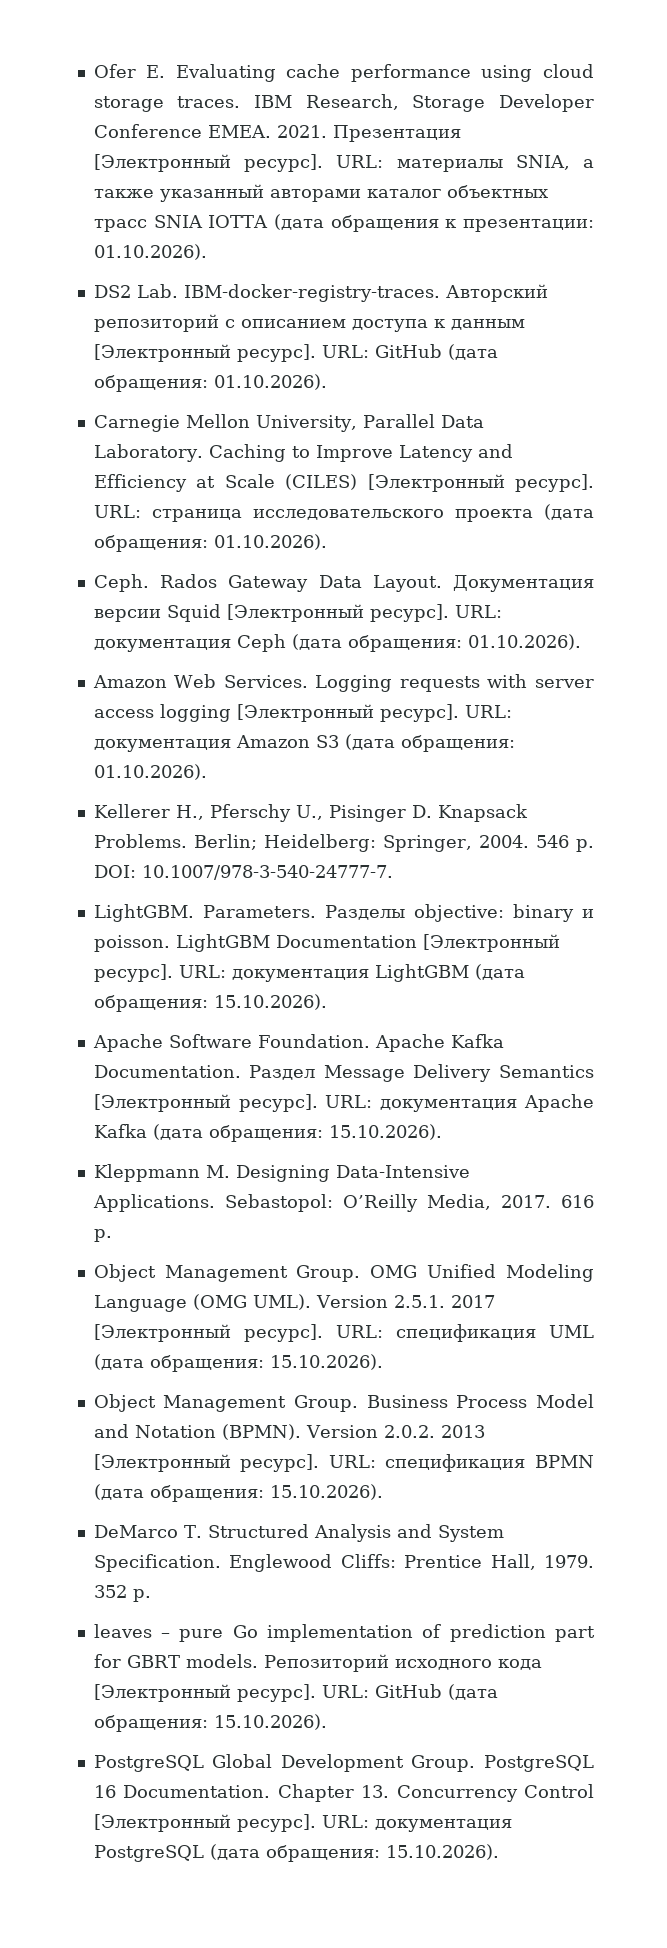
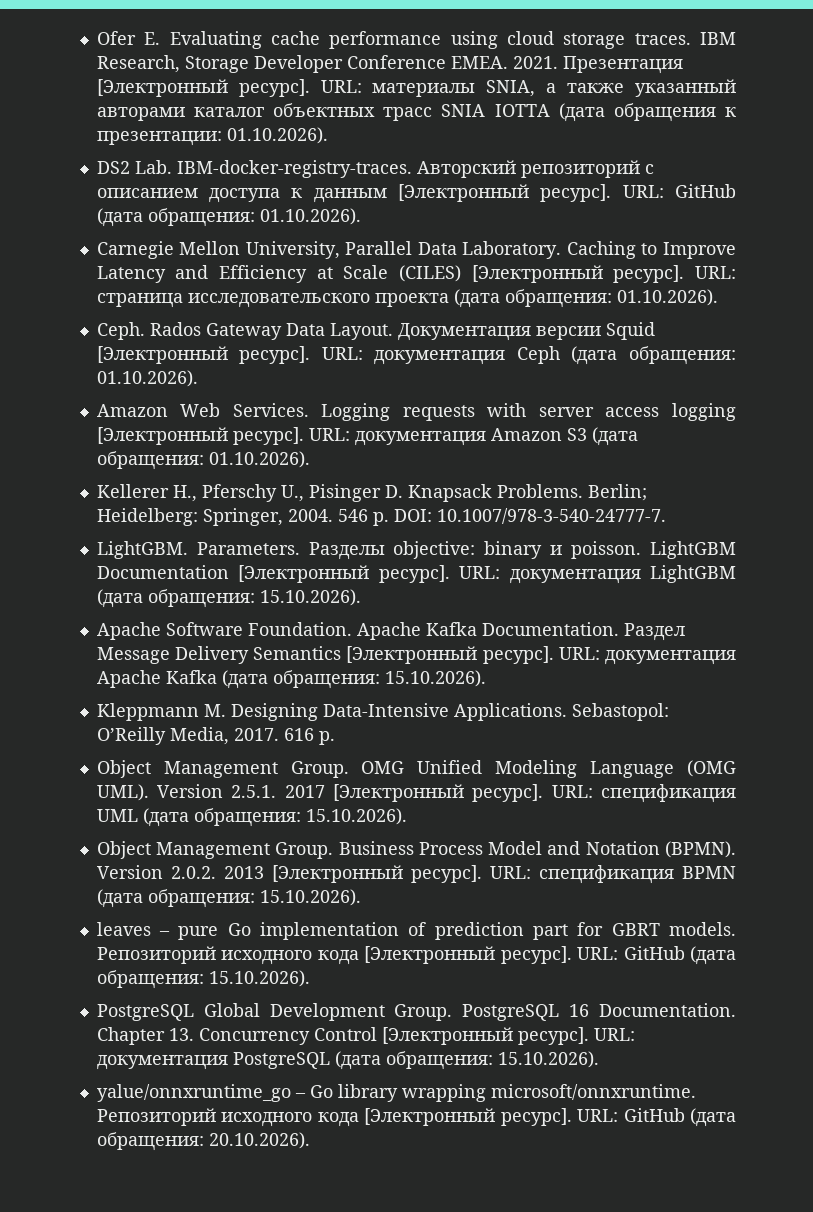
- DeMarco T. Structured Analysis and System Specification. Englewood Cliffs: Prentice Hall, 1979. 352 p.
+ yalue/onnxruntime_go – Go library wrapping microsoft/onnxruntime. Репозиторий исходного кода [Электронный ресурс]. URL: GitHub (дата обращения: 20.10.2026).

